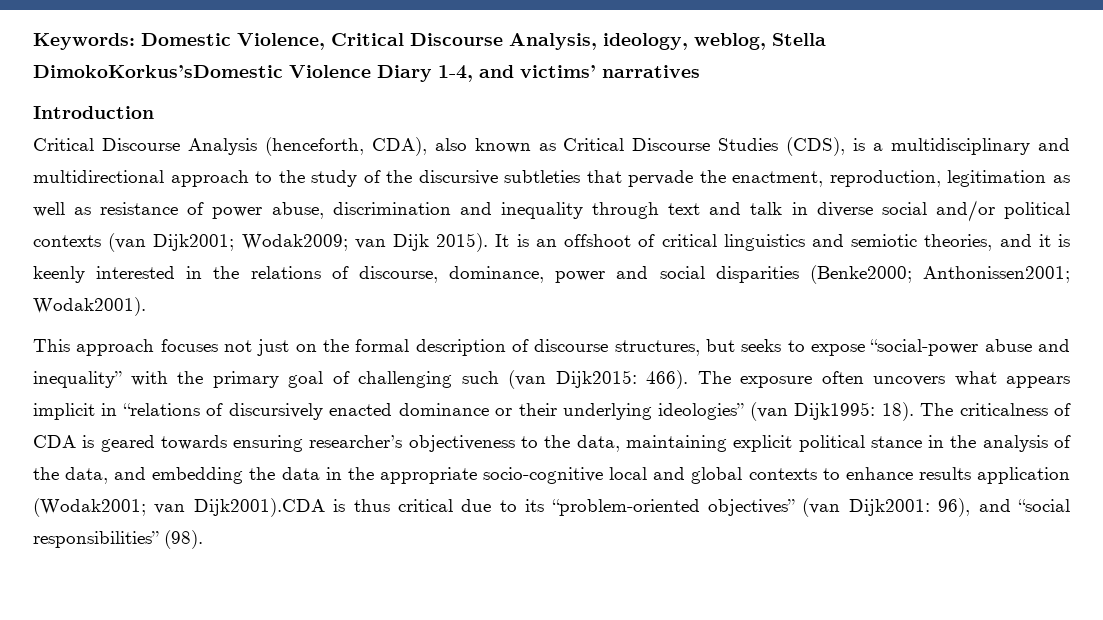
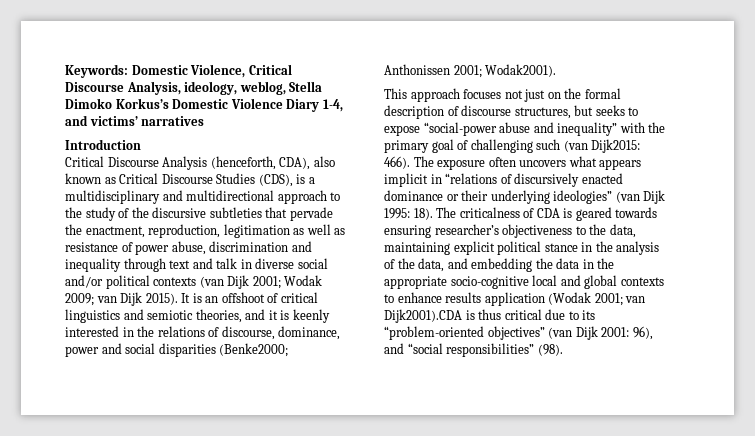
- Keywords: Domestic Violence, Critical Discourse Analysis, ideology, weblog, Stella DimokoKorkus’sDomestic Violence Diary 1-4, and victims’ narratives
+ Keywords: Domestic Violence, Critical Discourse Analysis, ideology, weblog, Stella Dimoko Korkus’s Domestic Violence Diary 1-4, and victims’ narratives
- Critical Discourse Analysis (henceforth, CDA), also known as Critical Discourse Studies (CDS), is a multidisciplinary and multidirectional approach to the study of the discursive subtleties that pervade the enactment, reproduction, legitimation as well as resistance of power abuse, discrimination and inequality through text and talk in diverse social and/or political contexts (van Dijk2001; Wodak2009; van Dijk 2015).
+ Critical Discourse Analysis (henceforth, CDA), also known as Critical Discourse Studies (CDS), is a multidisciplinary and multidirectional approach to the study of the discursive subtleties that pervade the enactment, reproduction, legitimation as well as resistance of power abuse, discrimination and inequality through text and talk in diverse social and/or political contexts (van Dijk 2001; Wodak 2009; van Dijk 2015).
- It is an offshoot of critical linguistics and semiotic theories, and it is keenly interested in the relations of discourse, dominance, power and social disparities (Benke2000; Anthonissen2001; Wodak2001).
+ It is an offshoot of critical linguistics and semiotic theories, and it is keenly interested in the relations of discourse, dominance, power and social disparities (Benke2000; Anthonissen 2001; Wodak2001).
- The exposure often uncovers what appears implicit in “relations of discursively enacted dominance or their underlying ideologies” (van Dijk1995: 18).
+ The exposure often uncovers what appears implicit in “relations of discursively enacted dominance or their underlying ideologies” (van Dijk 1995: 18).
- The criticalness of CDA is geared towards ensuring researcher’s objectiveness to the data, maintaining explicit political stance in the analysis of the data, and embedding the data in the appropriate socio-cognitive local and global contexts to enhance results application (Wodak2001; van Dijk2001).CDA is thus critical due to its “problem-oriented objectives” (van Dijk2001: 96), and “social responsibilities” (98).
+ The criticalness of CDA is geared towards ensuring researcher’s objectiveness to the data, maintaining explicit political stance in the analysis of the data, and embedding the data in the appropriate socio-cognitive local and global contexts to enhance results application (Wodak 2001; van Dijk2001).CDA is thus critical due to its “problem-oriented objectives” (van Dijk 2001: 96), and “social responsibilities” (98).

